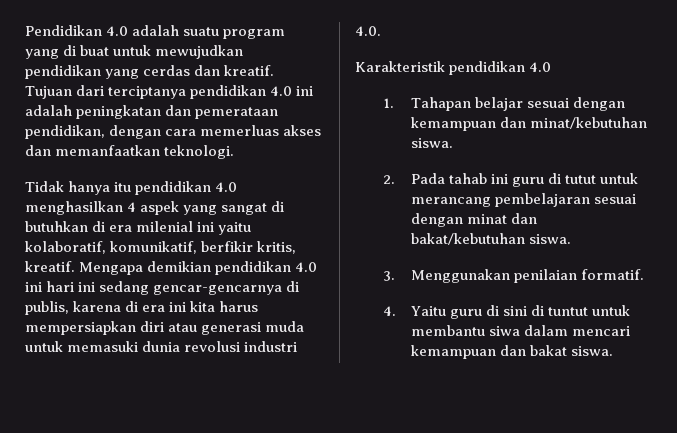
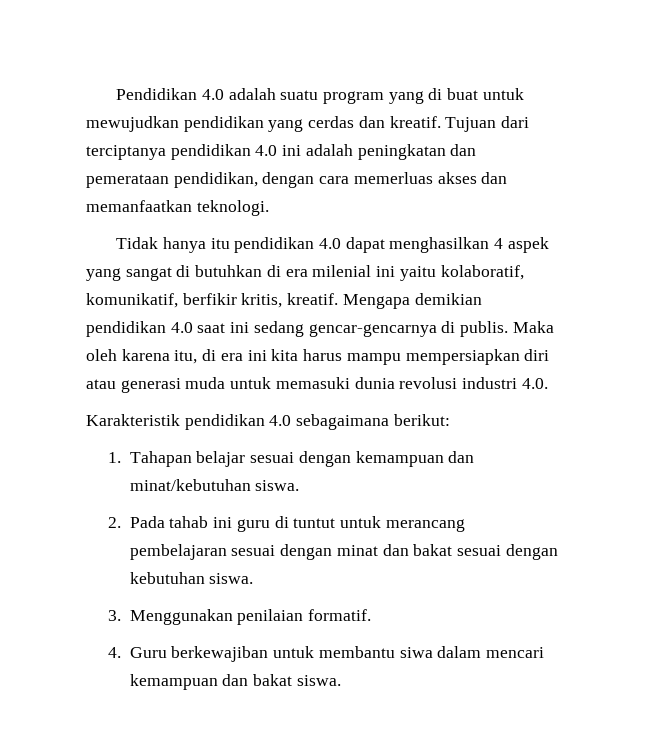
- Tidak hanya itu pendidikan 4.0 menghasilkan 4 aspek yang sangat di butuhkan di era milenial ini yaitu kolaboratif, komunikatif, berfikir kritis, kreatif.
+ Tidak hanya itu pendidikan 4.0 dapat menghasilkan 4 aspek yang sangat di butuhkan di era milenial ini yaitu kolaboratif, komunikatif, berfikir kritis, kreatif.
- Mengapa demikian pendidikan 4.0 ini hari ini sedang gencar-gencarnya di publis, karena di era ini kita harus mempersiapkan diri atau generasi muda untuk memasuki dunia revolusi industri 4.0.
+ Mengapa demikian pendidikan 4.0 saat ini sedang gencar-gencarnya di publis. Maka oleh karena itu, di era ini kita harus mampu mempersiapkan diri atau generasi muda untuk memasuki dunia revolusi industri 4.0.
- Karakteristik pendidikan 4.0
+ Karakteristik pendidikan 4.0 sebagaimana berikut:
- 2. Pada tahab ini guru di tutut untuk merancang pembelajaran sesuai dengan minat dan bakat/kebutuhan siswa.
+ 2. Pada tahab ini guru di tuntut untuk merancang pembelajaran sesuai dengan minat dan bakat sesuai dengan kebutuhan siswa.
- 4. Yaitu guru di sini di tuntut untuk membantu siwa dalam mencari kemampuan dan bakat siswa.
+ 4. Guru berkewajiban untuk membantu siwa dalam mencari kemampuan dan bakat siswa.

